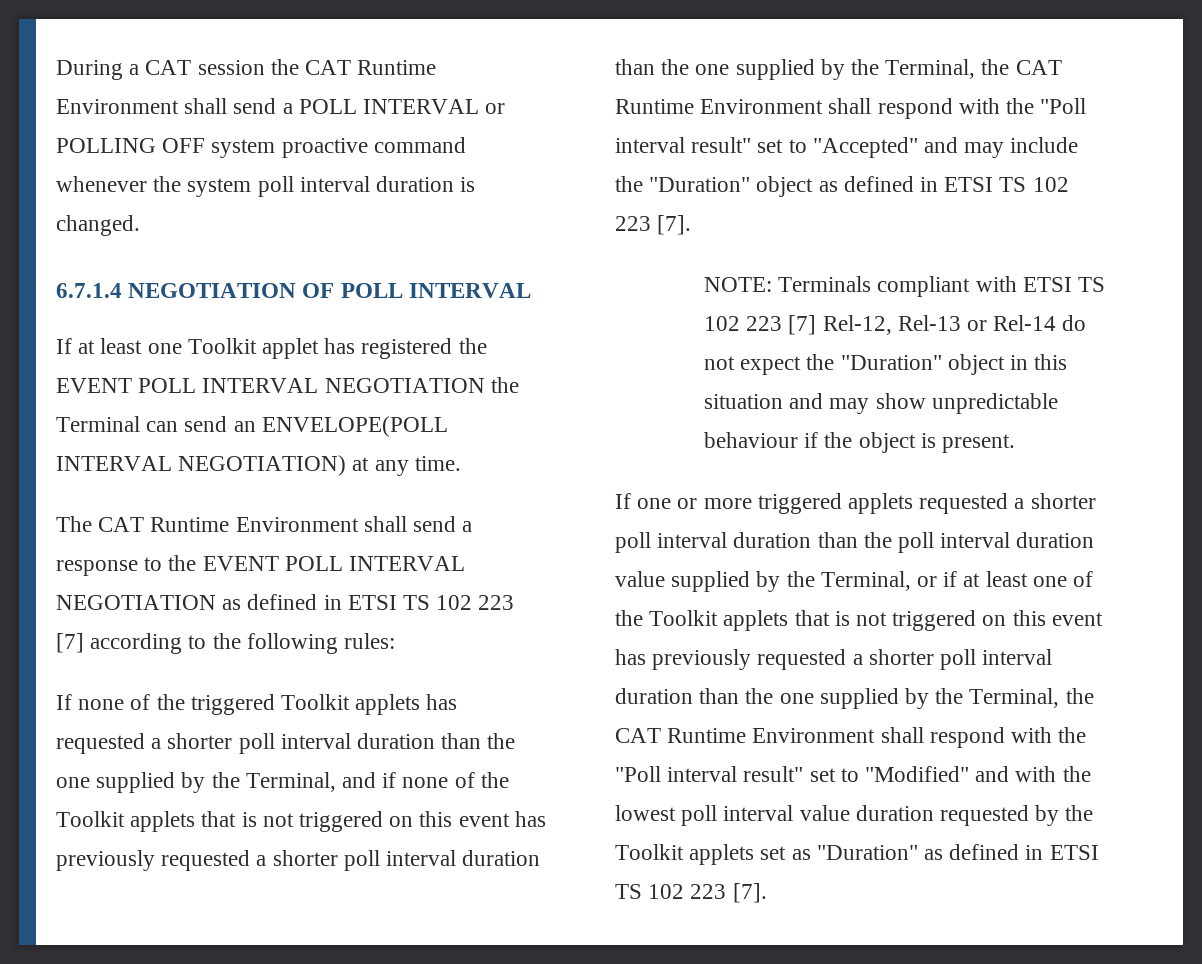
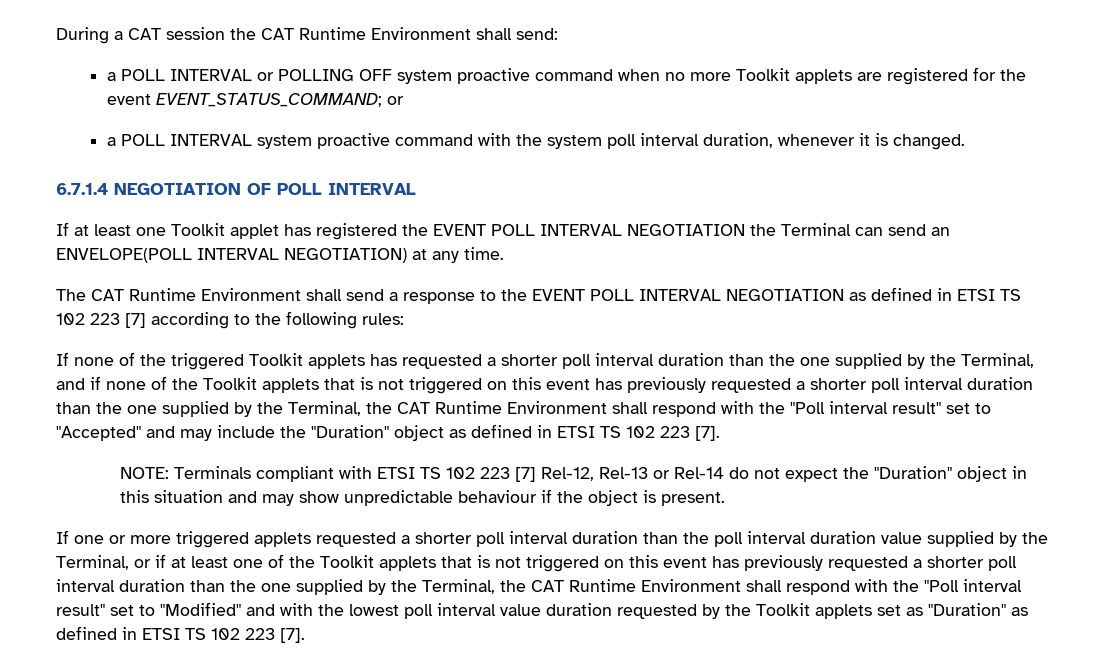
- During a CAT session the CAT Runtime Environment shall send a POLL INTERVAL or POLLING OFF system proactive command whenever the system poll interval duration is changed.
+ During a CAT session the CAT Runtime Environment shall send:
+ a POLL INTERVAL or POLLING OFF system proactive command when no more Toolkit applets are registered for the event EVENT_STATUS_COMMAND; or
+ a POLL INTERVAL system proactive command with the system poll interval duration, whenever it is changed.

